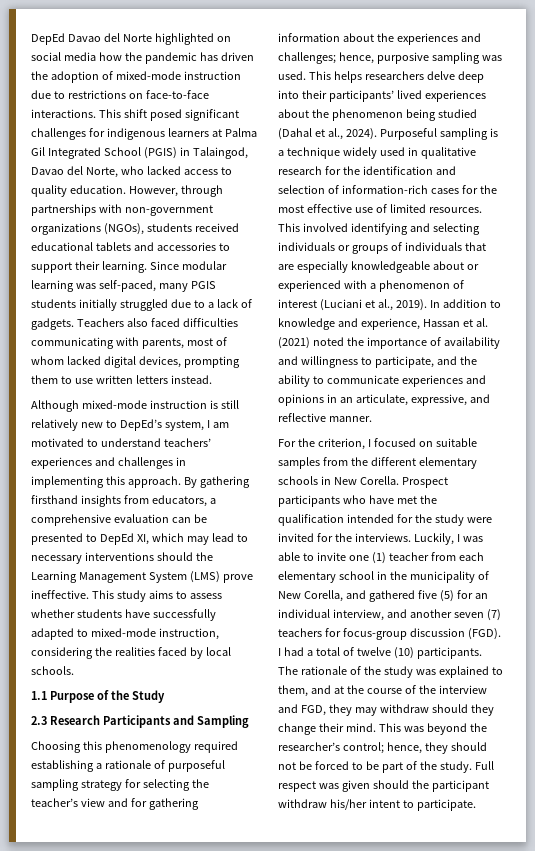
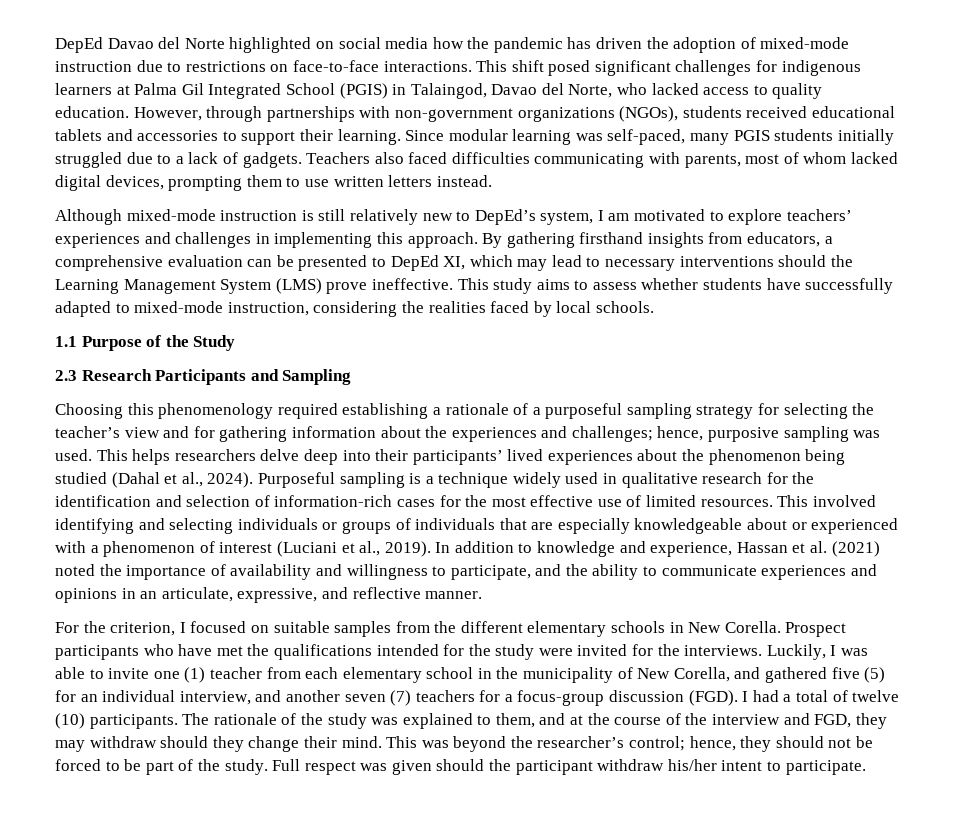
- Although mixed-mode instruction is still relatively new to DepEd’s system, I am motivated to understand teachers’ experiences and challenges in implementing this approach.
+ Although mixed-mode instruction is still relatively new to DepEd’s system, I am motivated to explore teachers’ experiences and challenges in implementing this approach.
- Choosing this phenomenology required establishing a rationale of purposeful sampling strategy for selecting the teacher’s view and for gathering information about the experiences and challenges; hence, purposive sampling was used.
+ Choosing this phenomenology required establishing a rationale of a purposeful sampling strategy for selecting the teacher’s view and for gathering information about the experiences and challenges; hence, purposive sampling was used.
- Prospect participants who have met the qualification intended for the study were invited for the interviews.
+ Prospect participants who have met the qualifications intended for the study were invited for the interviews.
- Luckily, I was able to invite one (1) teacher from each elementary school in the municipality of New Corella, and gathered five (5) for an individual interview, and another seven (7) teachers for focus-group discussion (FGD).
+ Luckily, I was able to invite one (1) teacher from each elementary school in the municipality of New Corella, and gathered five (5) for an individual interview, and another seven (7) teachers for a focus-group discussion (FGD).

